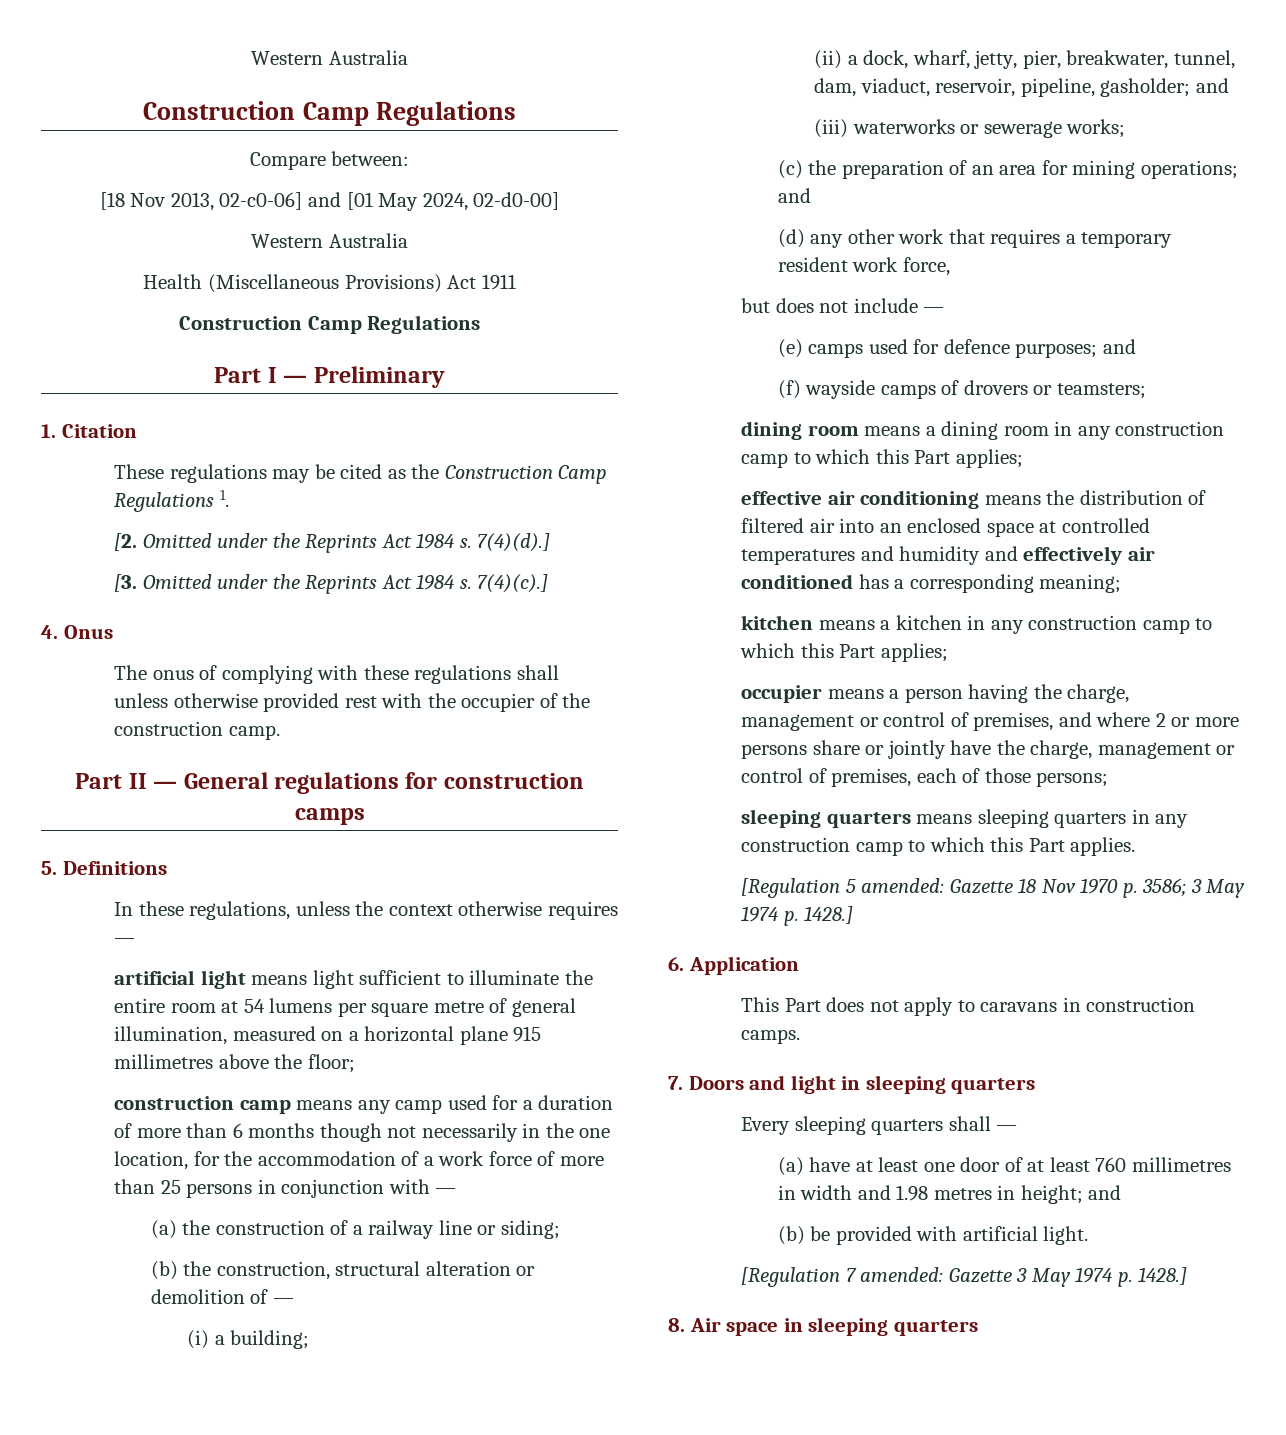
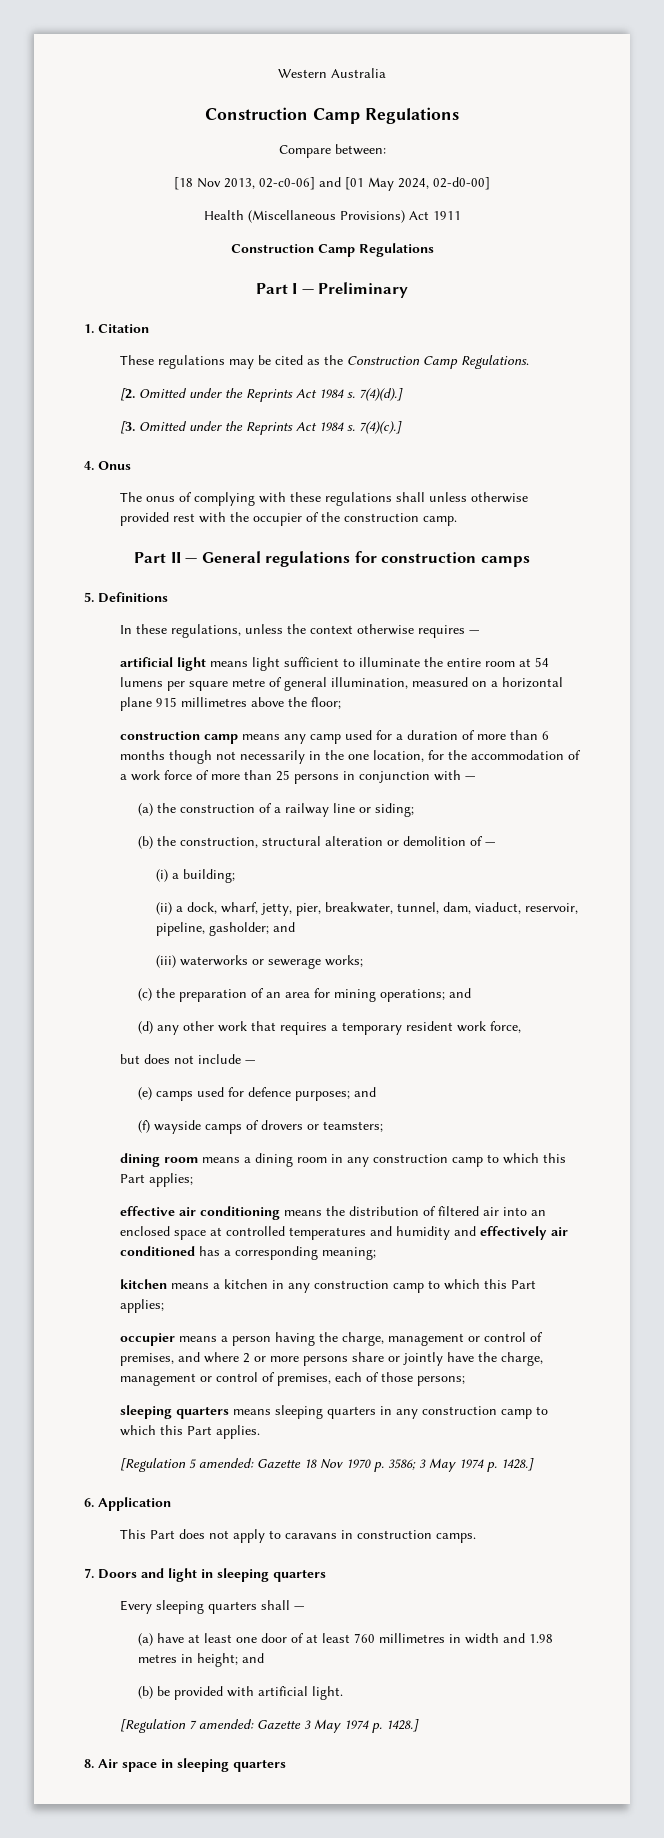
  [18 Nov 2013, 02-c0-06] and [01 May 2024, 02-d0-00]
- Western Australia
- These regulations may be cited as the Construction Camp Regulations 1.
+ These regulations may be cited as the Construction Camp Regulations.

